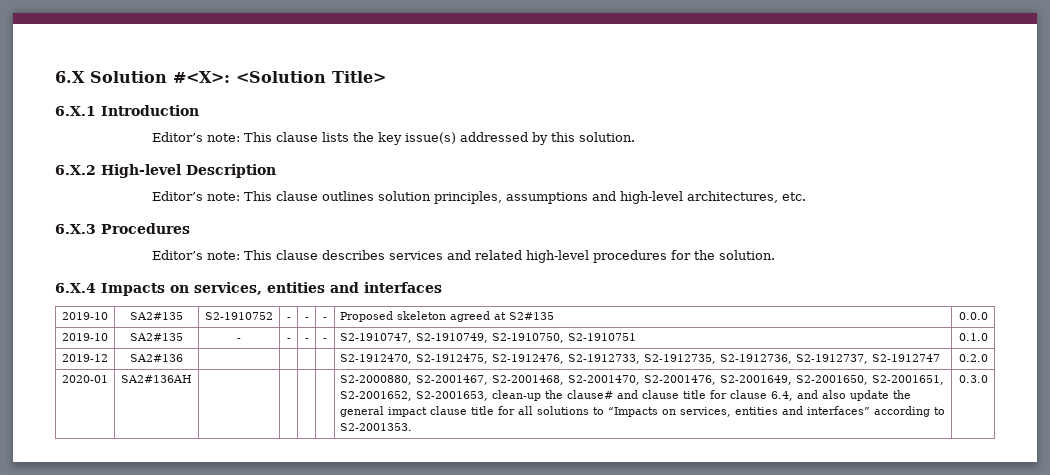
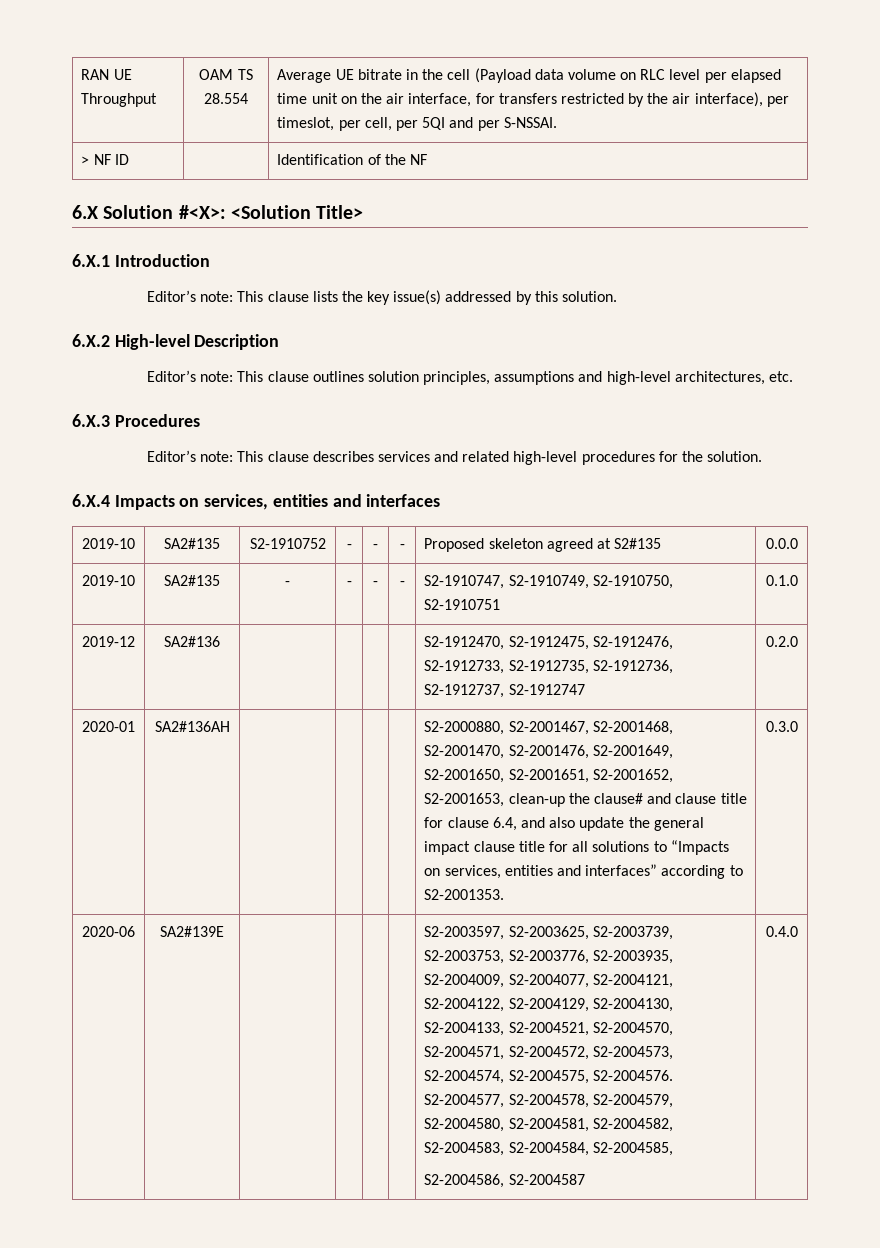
+ RAN UE Throughput | OAM TS 28.554 | Average UE bitrate in the cell (Payload data volume on RLC level per elapsed time unit on the air interface, for transfers restricted by the air interface), per timeslot, per cell, per 5QI and per S-NSSAI.
+ > NF ID | | Identification of the NF
+ 2020-06 | SA2#139E | | | | | S2-2003597, S2-2003625, S2-2003739, S2-2003753, S2-2003776, S2-2003935, S2-2004009, S2-2004077, S2-2004121, S2-2004122, S2-2004129, S2-2004130, S2-2004133, S2-2004521, S2-2004570, S2-2004571, S2-2004572, S2-2004573, S2-2004574, S2-2004575, S2-2004576. S2-2004577, S2-2004578, S2-2004579, S2-2004580, S2-2004581, S2-2004582, S2-2004583, S2-2004584, S2-2004585,
+ S2-2004586, S2-2004587 | 0.4.0

